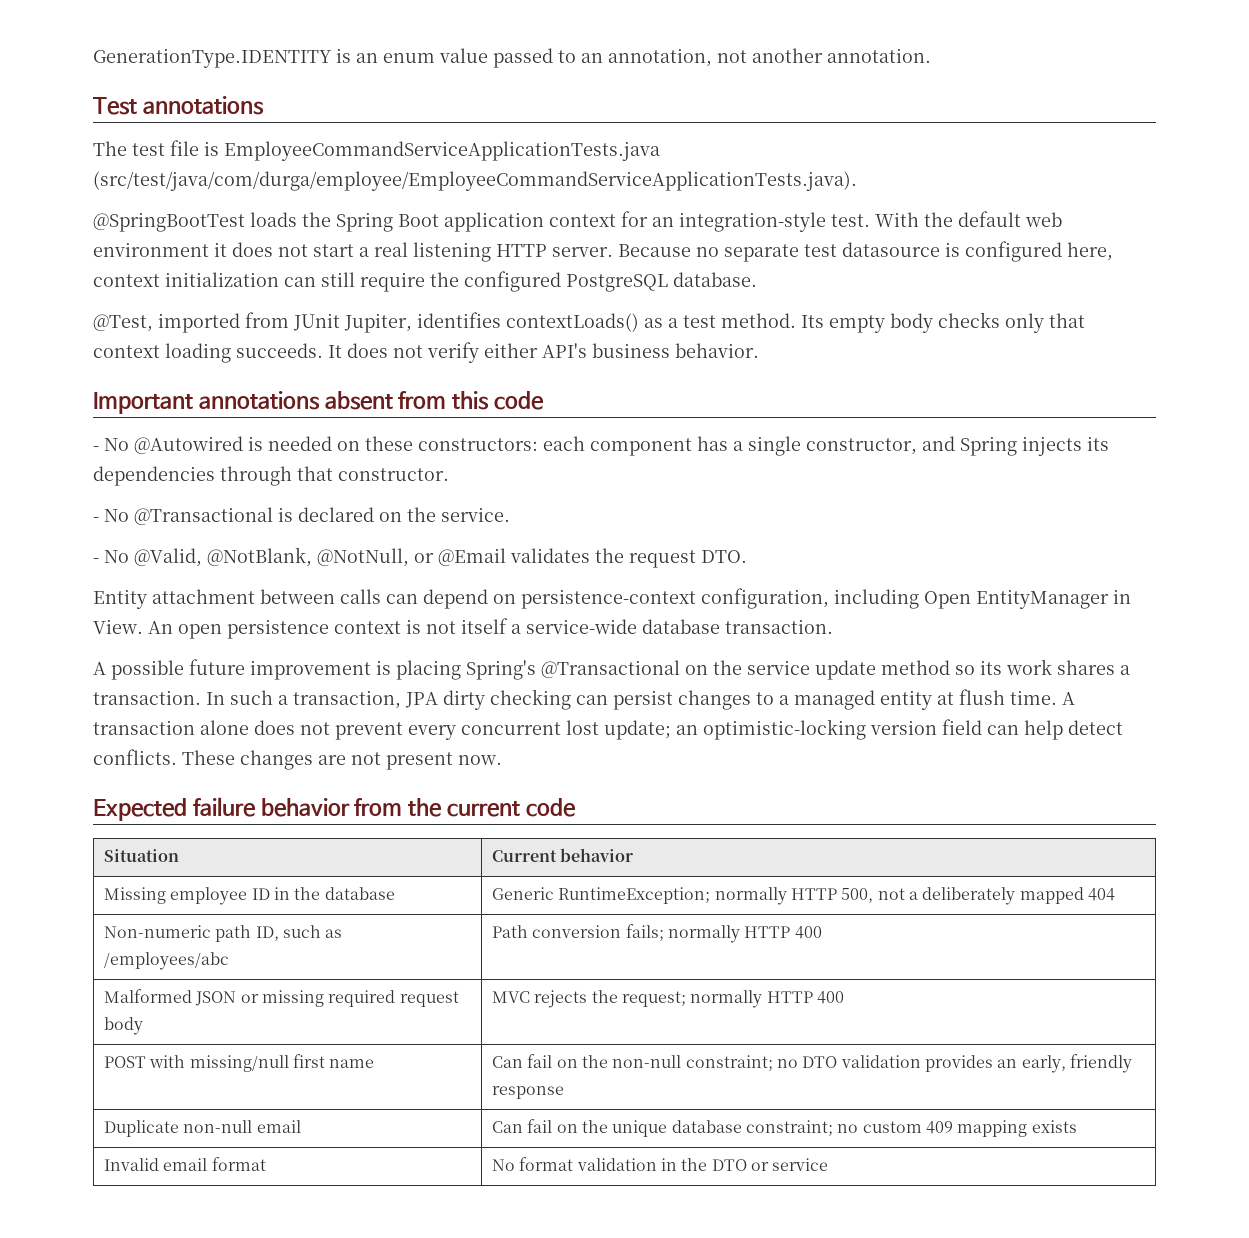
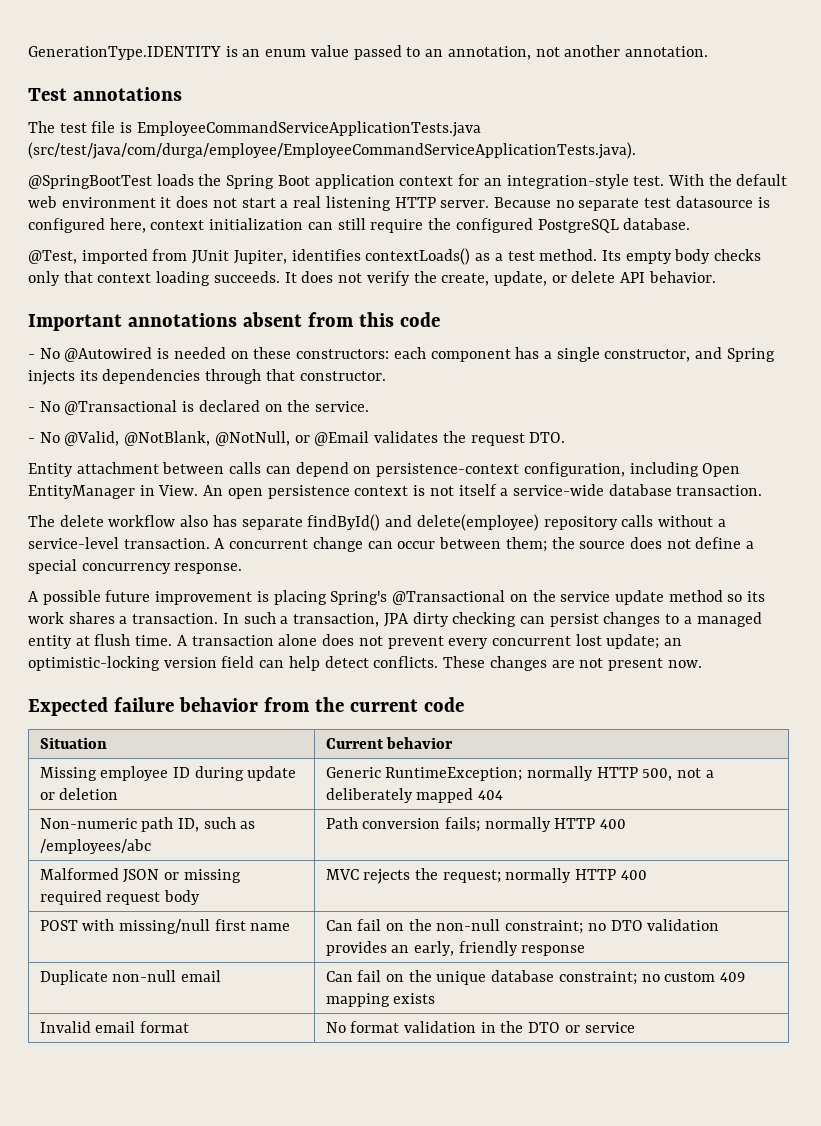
- It does not verify either API's business behavior.
+ It does not verify the create, update, or delete API behavior.
+ The delete workflow also has separate findById() and delete(employee) repository calls without a service-level transaction. A concurrent change can occur between them; the source does not define a special concurrency response.
- Missing employee ID in the database | Generic RuntimeException; normally HTTP 500, not a deliberately mapped 404
+ Missing employee ID during update or deletion | Generic RuntimeException; normally HTTP 500, not a deliberately mapped 404

